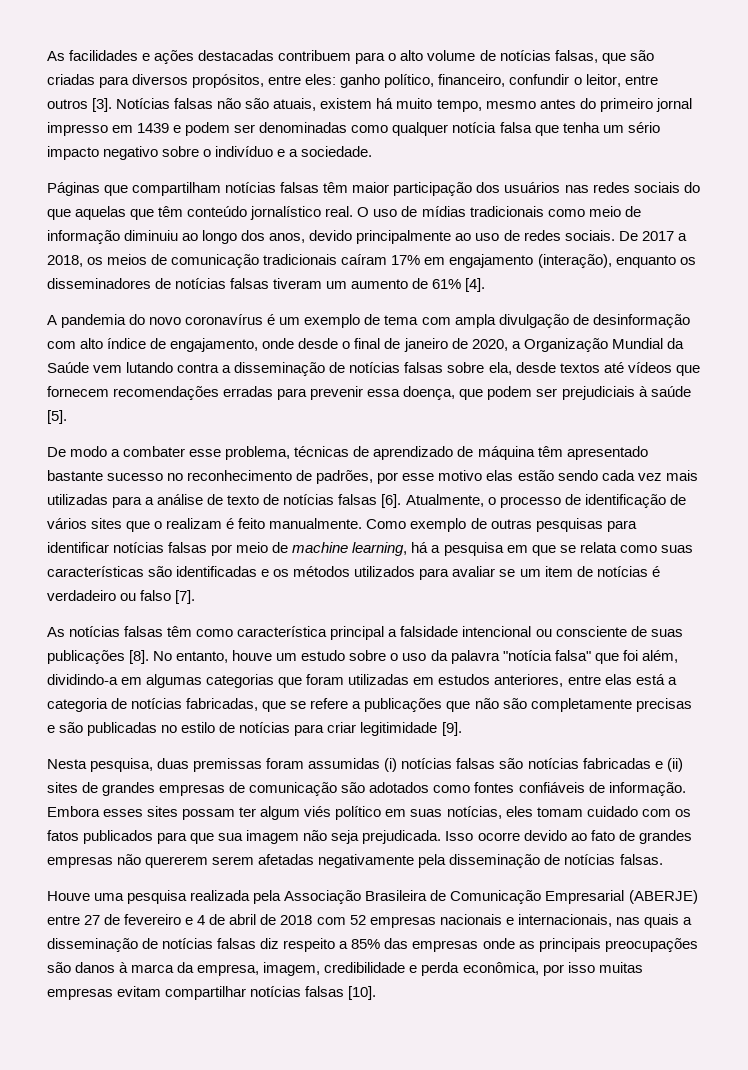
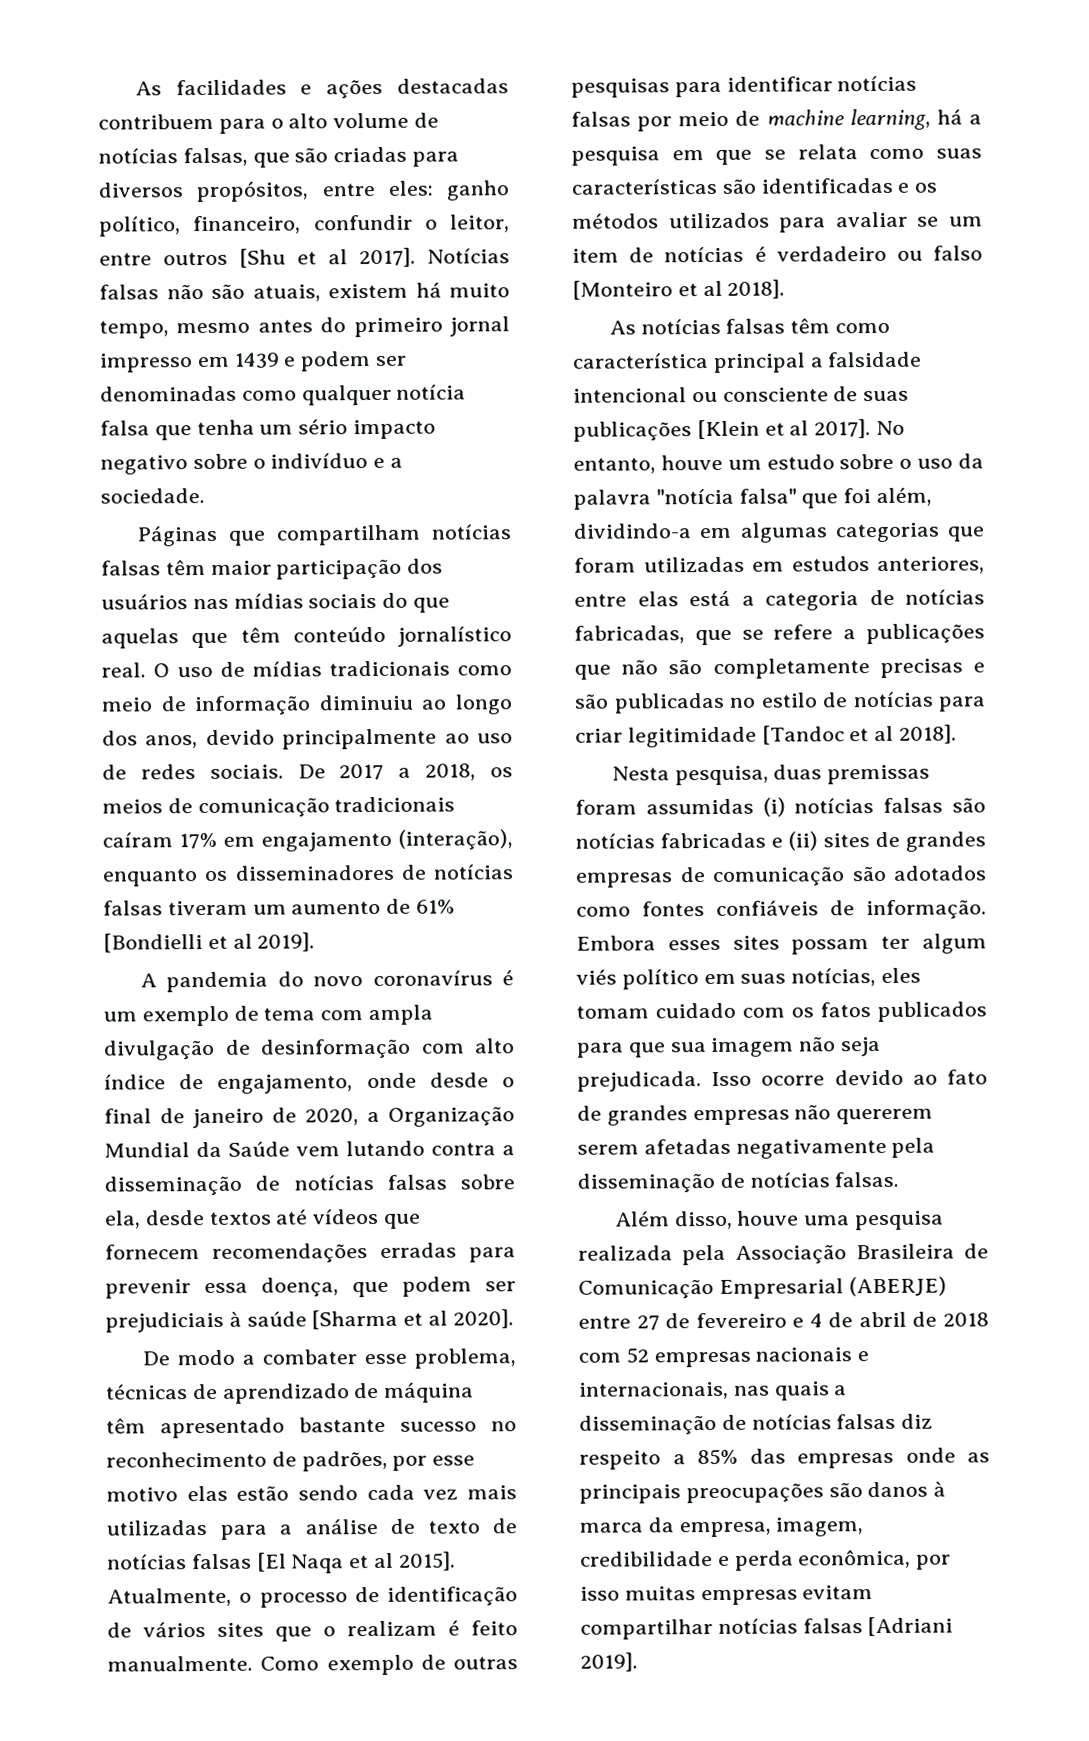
- As facilidades e ações destacadas contribuem para o alto volume de notícias falsas, que são criadas para diversos propósitos, entre eles: ganho político, financeiro, confundir o leitor, entre outros [3].
+ As facilidades e ações destacadas contribuem para o alto volume de notícias falsas, que são criadas para diversos propósitos, entre eles: ganho político, financeiro, confundir o leitor, entre outros [Shu et al 2017].
- Páginas que compartilham notícias falsas têm maior participação dos usuários nas redes sociais do que aquelas que têm conteúdo jornalístico real.
+ Páginas que compartilham notícias falsas têm maior participação dos usuários nas mídias sociais do que aquelas que têm conteúdo jornalístico real.
- De 2017 a 2018, os meios de comunicação tradicionais caíram 17% em engajamento (interação), enquanto os disseminadores de notícias falsas tiveram um aumento de 61% [4].
+ De 2017 a 2018, os meios de comunicação tradicionais caíram 17% em engajamento (interação), enquanto os disseminadores de notícias falsas tiveram um aumento de 61% [Bondielli et al 2019].
- A pandemia do novo coronavírus é um exemplo de tema com ampla divulgação de desinformação com alto índice de engajamento, onde desde o final de janeiro de 2020, a Organização Mundial da Saúde vem lutando contra a disseminação de notícias falsas sobre ela, desde textos até vídeos que fornecem recomendações erradas para prevenir essa doença, que podem ser prejudiciais à saúde [5].
+ A pandemia do novo coronavírus é um exemplo de tema com ampla divulgação de desinformação com alto índice de engajamento, onde desde o final de janeiro de 2020, a Organização Mundial da Saúde vem lutando contra a disseminação de notícias falsas sobre ela, desde textos até vídeos que fornecem recomendações erradas para prevenir essa doença, que podem ser prejudiciais à saúde [Sharma et al 2020].
- De modo a combater esse problema, técnicas de aprendizado de máquina têm apresentado bastante sucesso no reconhecimento de padrões, por esse motivo elas estão sendo cada vez mais utilizadas para a análise de texto de notícias falsas [6].
+ De modo a combater esse problema, técnicas de aprendizado de máquina têm apresentado bastante sucesso no reconhecimento de padrões, por esse motivo elas estão sendo cada vez mais utilizadas para a análise de texto de notícias falsas [El Naqa et al 2015].
- Como exemplo de outras pesquisas para identificar notícias falsas por meio de machine learning, há a pesquisa em que se relata como suas características são identificadas e os métodos utilizados para avaliar se um item de notícias é verdadeiro ou falso [7].
+ Como exemplo de outras pesquisas para identificar notícias falsas por meio de machine learning, há a pesquisa em que se relata como suas características são identificadas e os métodos utilizados para avaliar se um item de notícias é verdadeiro ou falso [Monteiro et al 2018].
- As notícias falsas têm como característica principal a falsidade intencional ou consciente de suas publicações [8].
+ As notícias falsas têm como característica principal a falsidade intencional ou consciente de suas publicações [Klein et al 2017].
- No entanto, houve um estudo sobre o uso da palavra "notícia falsa" que foi além, dividindo-a em algumas categorias que foram utilizadas em estudos anteriores, entre elas está a categoria de notícias fabricadas, que se refere a publicações que não são completamente precisas e são publicadas no estilo de notícias para criar legitimidade [9].
+ No entanto, houve um estudo sobre o uso da palavra "notícia falsa" que foi além, dividindo-a em algumas categorias que foram utilizadas em estudos anteriores, entre elas está a categoria de notícias fabricadas, que se refere a publicações que não são completamente precisas e são publicadas no estilo de notícias para criar legitimidade [Tandoc et al 2018].
- Houve uma pesquisa realizada pela Associação Brasileira de Comunicação Empresarial (ABERJE) entre 27 de fevereiro e 4 de abril de 2018 com 52 empresas nacionais e internacionais, nas quais a disseminação de notícias falsas diz respeito a 85% das empresas onde as principais preocupações são danos à marca da empresa, imagem, credibilidade e perda econômica, por isso muitas empresas evitam compartilhar notícias falsas [10].
+ Além disso, houve uma pesquisa realizada pela Associação Brasileira de Comunicação Empresarial (ABERJE) entre 27 de fevereiro e 4 de abril de 2018 com 52 empresas nacionais e internacionais, nas quais a disseminação de notícias falsas diz respeito a 85% das empresas onde as principais preocupações são danos à marca da empresa, imagem, credibilidade e perda econômica, por isso muitas empresas evitam compartilhar notícias falsas [Adriani 2019].

